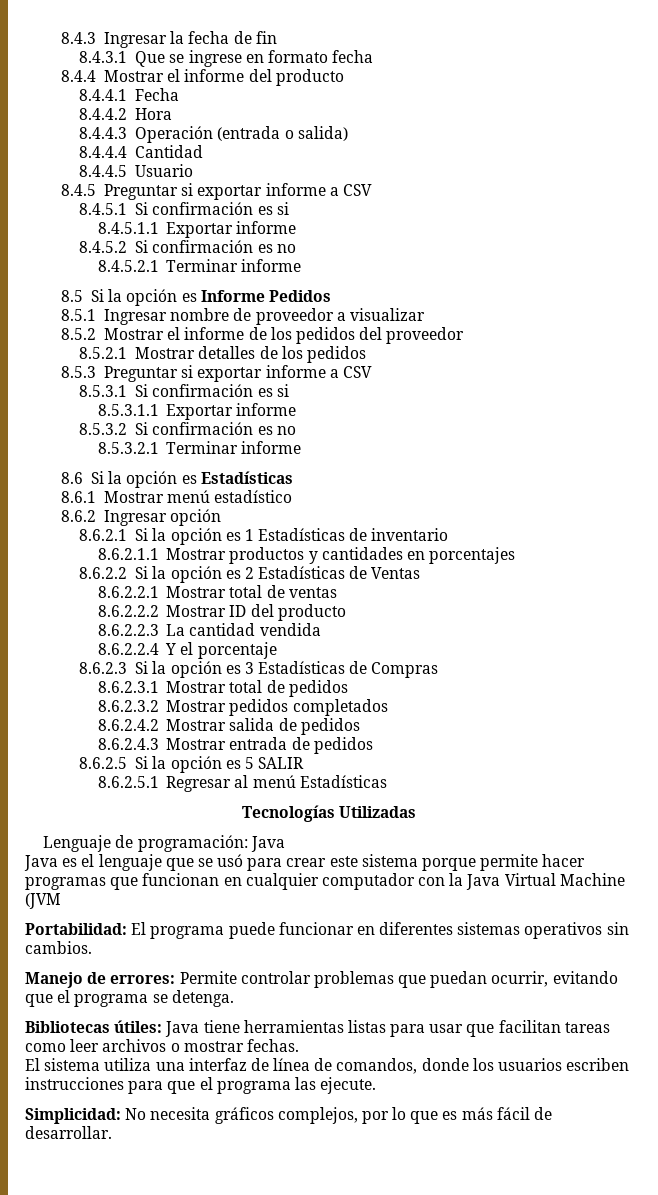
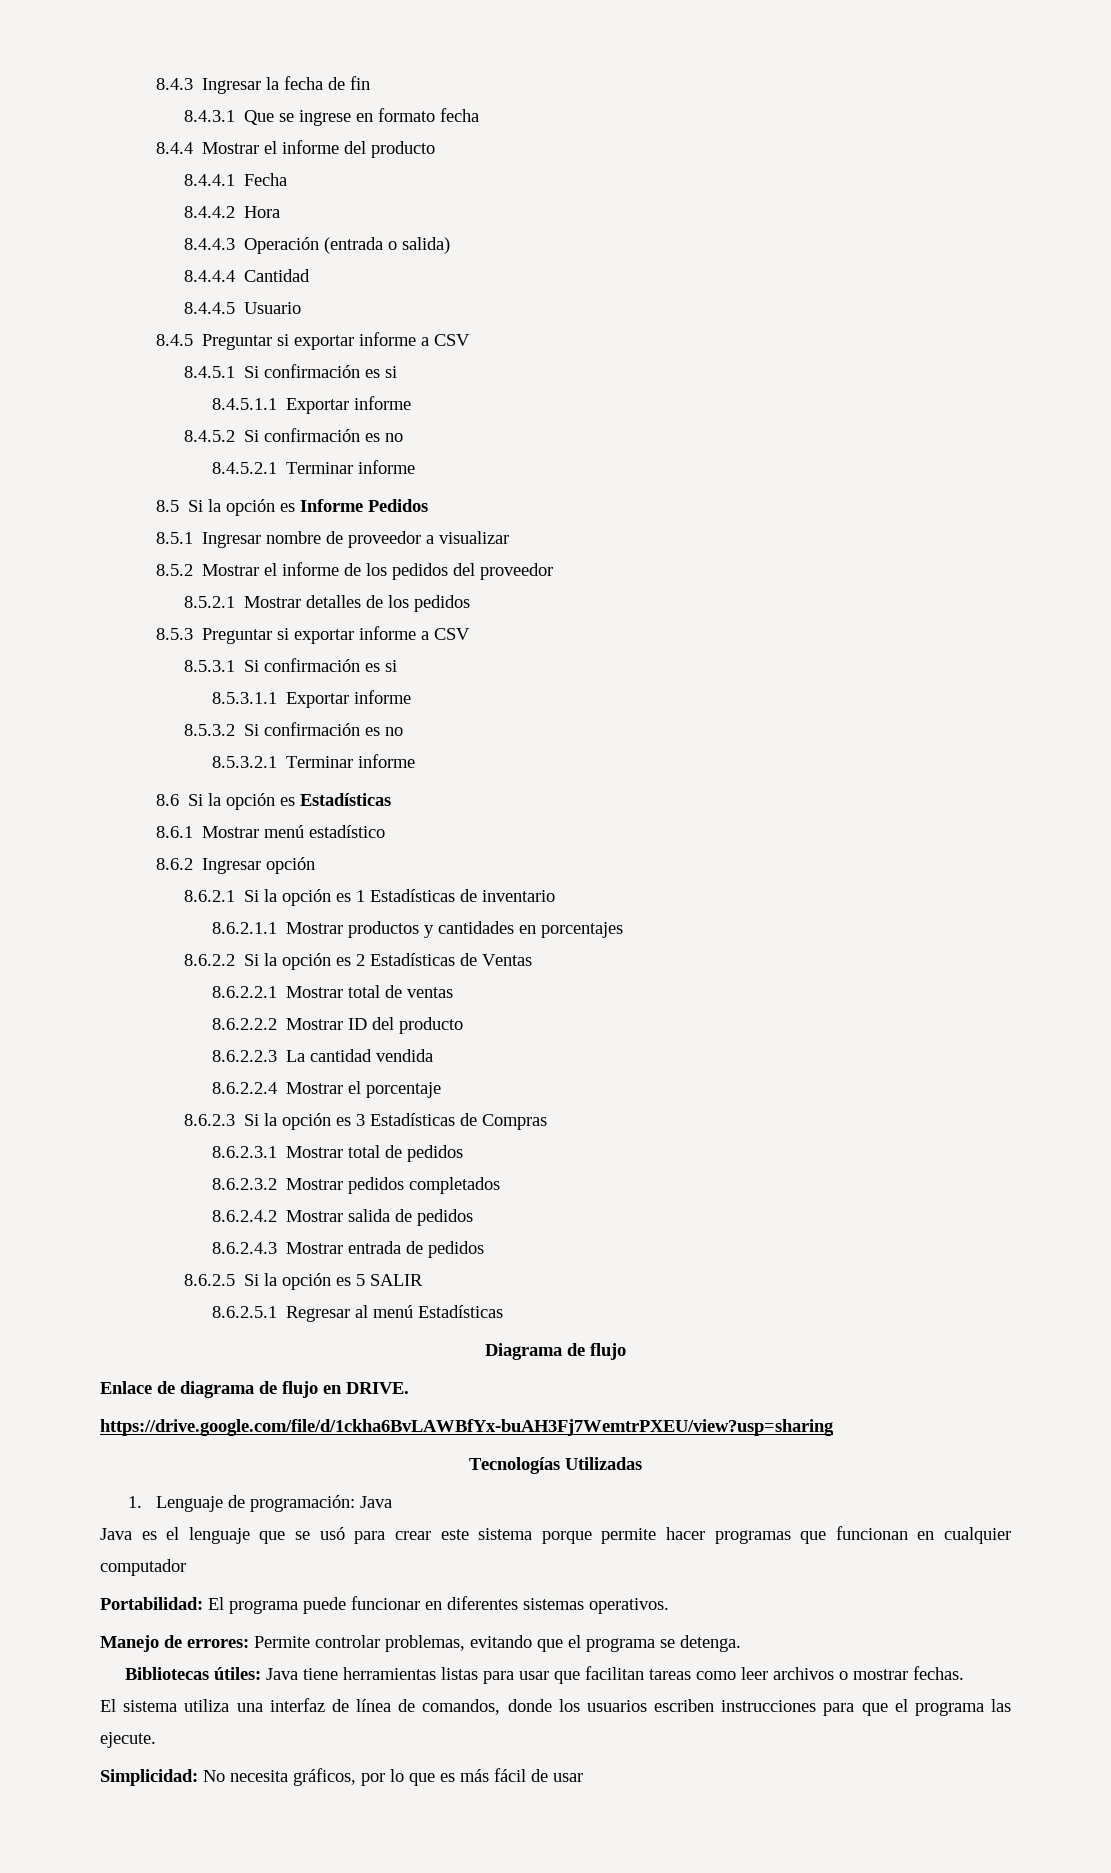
- 8.6.2.2.4 Y el porcentaje
+ 8.6.2.2.4 Mostrar el porcentaje
+ Diagrama de flujo
+ Enlace de diagrama de flujo en DRIVE.
+ https://drive.google.com/file/d/1ckha6BvLAWBfYx-buAH3Fj7WemtrPXEU/view?usp=sharing
- Lenguaje de programación: Java
+ 1. Lenguaje de programación: Java
- Java es el lenguaje que se usó para crear este sistema porque permite hacer programas que funcionan en cualquier computador con la Java Virtual Machine (JVM
+ Java es el lenguaje que se usó para crear este sistema porque permite hacer programas que funcionan en cualquier computador
- Portabilidad: El programa puede funcionar en diferentes sistemas operativos sin cambios.
+ Portabilidad: El programa puede funcionar en diferentes sistemas operativos.
- Manejo de errores: Permite controlar problemas que puedan ocurrir, evitando que el programa se detenga.
+ Manejo de errores: Permite controlar problemas, evitando que el programa se detenga.
- Simplicidad: No necesita gráficos complejos, por lo que es más fácil de desarrollar.
+ Simplicidad: No necesita gráficos, por lo que es más fácil de usar

